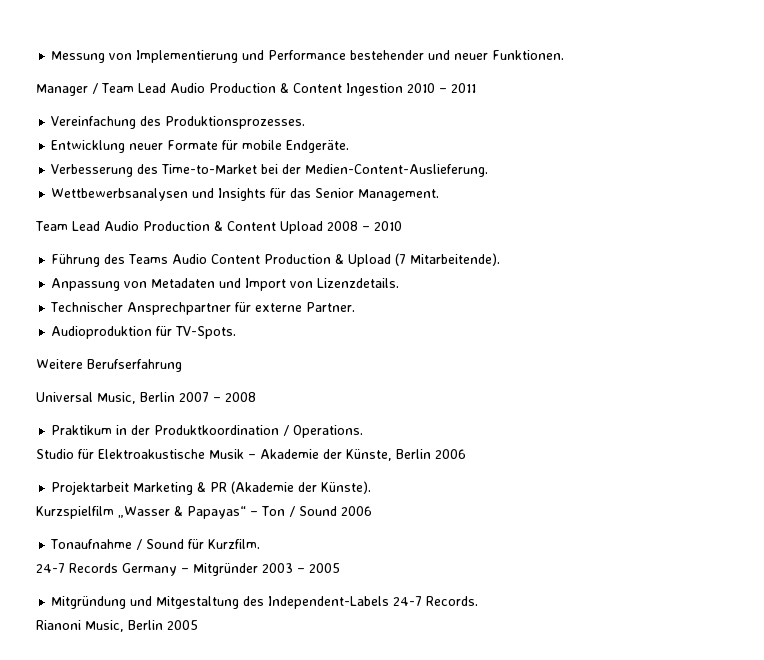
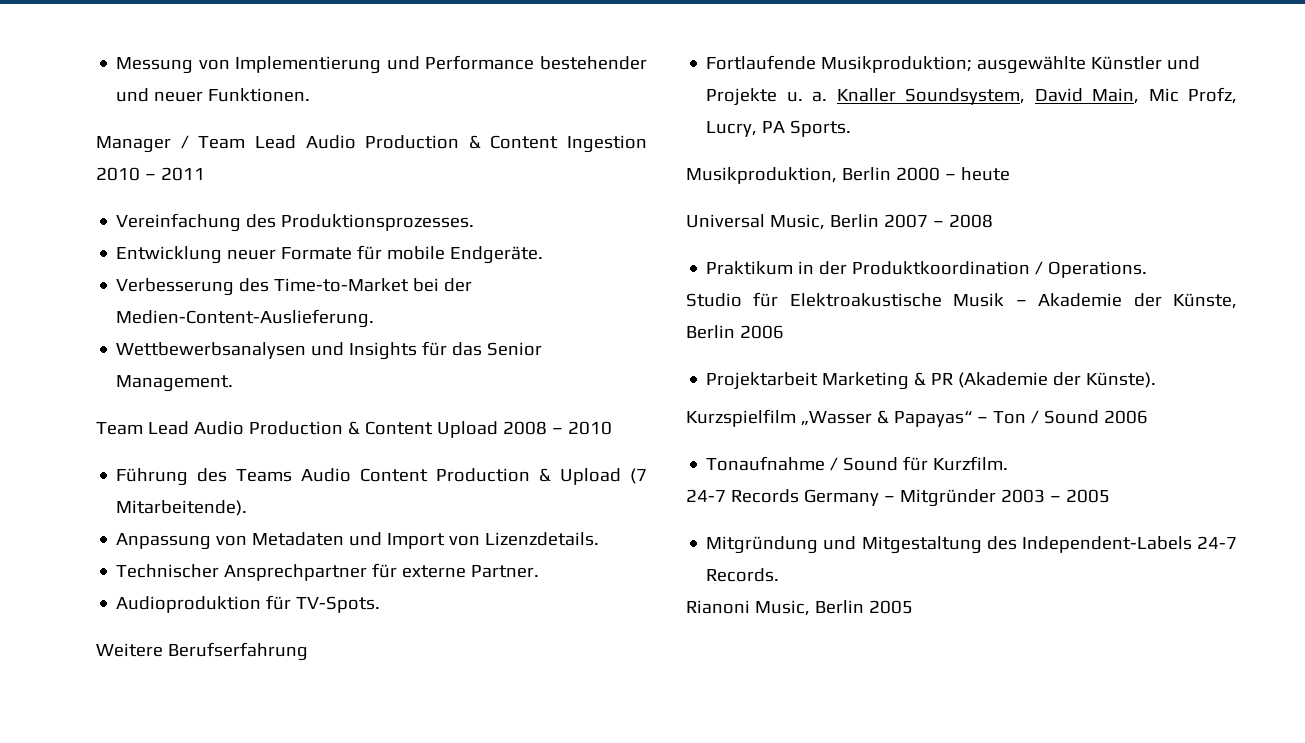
+ Fortlaufende Musikproduktion; ausgewählte Künstler und Projekte u. a. Knaller Soundsystem, David Main, Mic Profz, Lucry, PA Sports.
+ Musikproduktion, Berlin 2000 – heute

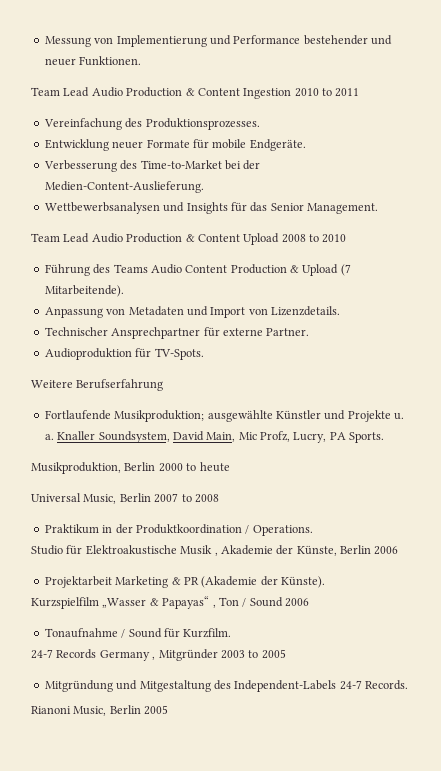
- Manager / Team Lead Audio Production & Content Ingestion 2010 – 2011
+ Team Lead Audio Production & Content Ingestion 2010 to 2011
- Team Lead Audio Production & Content Upload 2008 – 2010
+ Team Lead Audio Production & Content Upload 2008 to 2010
- Musikproduktion, Berlin 2000 – heute
+ Musikproduktion, Berlin 2000 to heute
- Universal Music, Berlin 2007 – 2008
+ Universal Music, Berlin 2007 to 2008
- Studio für Elektroakustische Musik – Akademie der Künste, Berlin 2006
+ Studio für Elektroakustische Musik , Akademie der Künste, Berlin 2006
- Kurzspielfilm „Wasser & Papayas“ – Ton / Sound 2006
+ Kurzspielfilm „Wasser & Papayas“ , Ton / Sound 2006
- 24-7 Records Germany – Mitgründer 2003 – 2005
+ 24-7 Records Germany , Mitgründer 2003 to 2005

